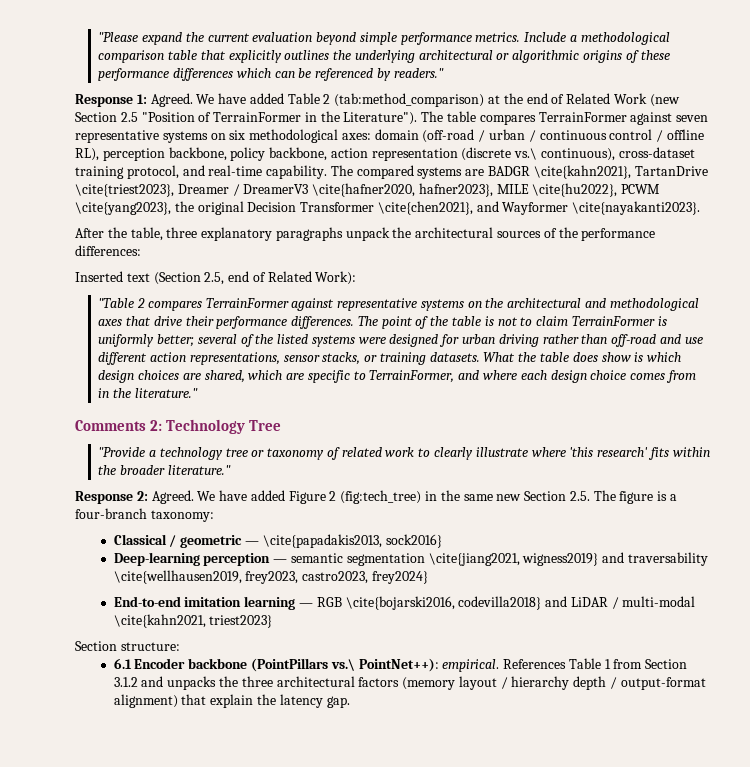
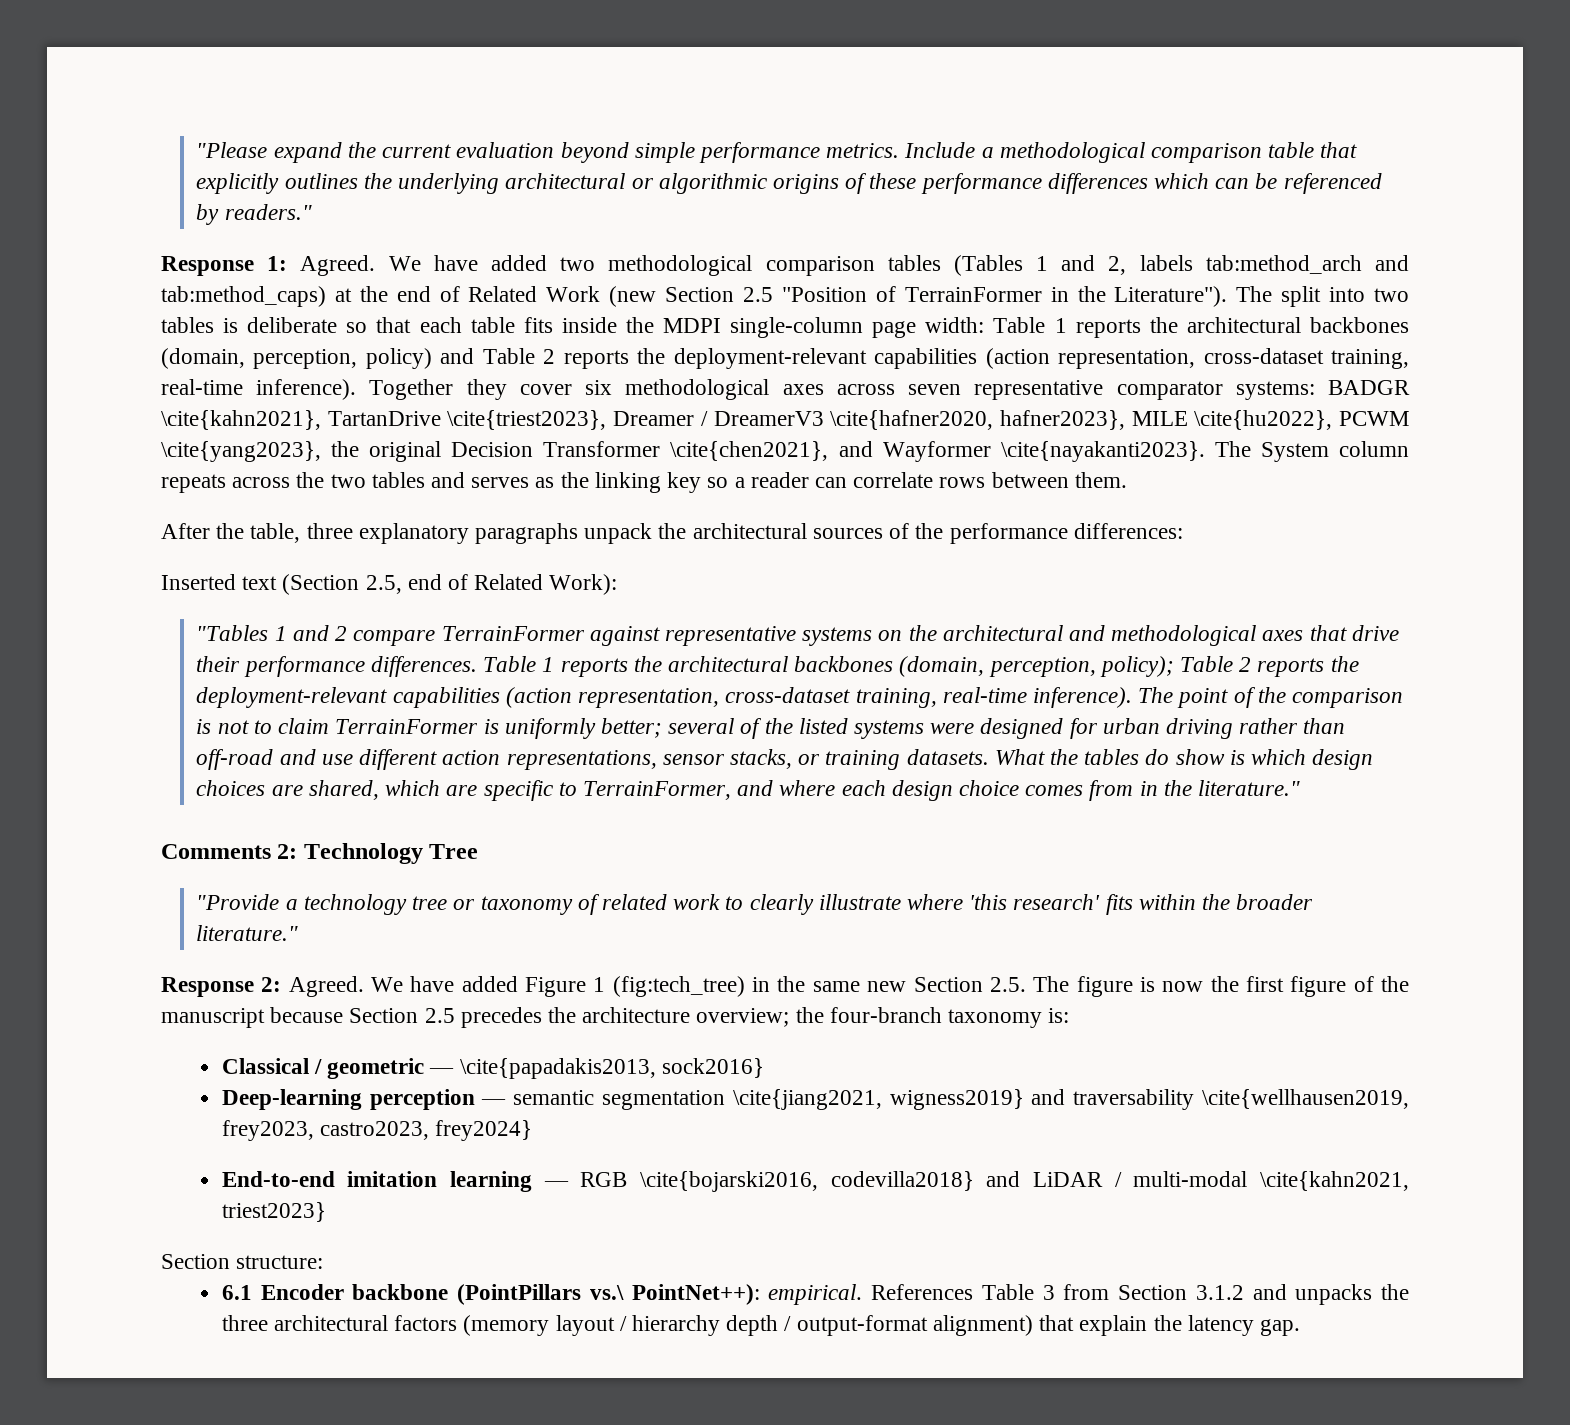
- We have added Table 2 (tab:method_comparison) at the end of Related Work (new Section 2.5 "Position of TerrainFormer in the Literature").
+ We have added two methodological comparison tables (Tables 1 and 2, labels tab:method_arch and tab:method_caps) at the end of Related Work (new Section 2.5 "Position of TerrainFormer in the Literature").
- The table compares TerrainFormer against seven representative systems on six methodological axes: domain (off-road / urban / continuous control / offline RL), perception backbone, policy backbone, action representation (discrete vs.\ continuous), cross-dataset training protocol, and real-time capability. The compared systems are BADGR \cite{kahn2021}, TartanDrive \cite{triest2023}, Dreamer / DreamerV3 \cite{hafner2020, hafner2023}, MILE \cite{hu2022}, PCWM \cite{yang2023}, the original Decision Transformer \cite{chen2021}, and Wayformer \cite{nayakanti2023}.
+ The split into two tables is deliberate so that each table fits inside the MDPI single-column page width: Table 1 reports the architectural backbones (domain, perception, policy) and Table 2 reports the deployment-relevant capabilities (action representation, cross-dataset training, real-time inference). Together they cover six methodological axes across seven representative comparator systems: BADGR \cite{kahn2021}, TartanDrive \cite{triest2023}, Dreamer / DreamerV3 \cite{hafner2020, hafner2023}, MILE \cite{hu2022}, PCWM \cite{yang2023}, the original Decision Transformer \cite{chen2021}, and Wayformer \cite{nayakanti2023}. The System column repeats across the two tables and serves as the linking key so a reader can correlate rows between them.
- "Table 2 compares TerrainFormer against representative systems on the architectural and methodological axes that drive their performance differences.
+ "Tables 1 and 2 compare TerrainFormer against representative systems on the architectural and methodological axes that drive their performance differences.
+ Table 1 reports the architectural backbones (domain, perception, policy); Table 2 reports the deployment-relevant capabilities (action representation, cross-dataset training, real-time inference).
- The point of the table is not to claim TerrainFormer is uniformly better; several of the listed systems were designed for urban driving rather than off-road and use different action representations, sensor stacks, or training datasets.
+ The point of the comparison is not to claim TerrainFormer is uniformly better; several of the listed systems were designed for urban driving rather than off-road and use different action representations, sensor stacks, or training datasets.
- What the table does show is which design choices are shared, which are specific to TerrainFormer, and where each design choice comes from in the literature."
+ What the tables do show is which design choices are shared, which are specific to TerrainFormer, and where each design choice comes from in the literature."
- We have added Figure 2 (fig:tech_tree) in the same new Section 2.5. The figure is a four-branch taxonomy:
+ We have added Figure 1 (fig:tech_tree) in the same new Section 2.5. The figure is now the first figure of the manuscript because Section 2.5 precedes the architecture overview; the four-branch taxonomy is:
- References Table 1 from Section 3.1.2 and unpacks the three architectural factors (memory layout / hierarchy depth / output-format alignment) that explain the latency gap.
+ References Table 3 from Section 3.1.2 and unpacks the three architectural factors (memory layout / hierarchy depth / output-format alignment) that explain the latency gap.

